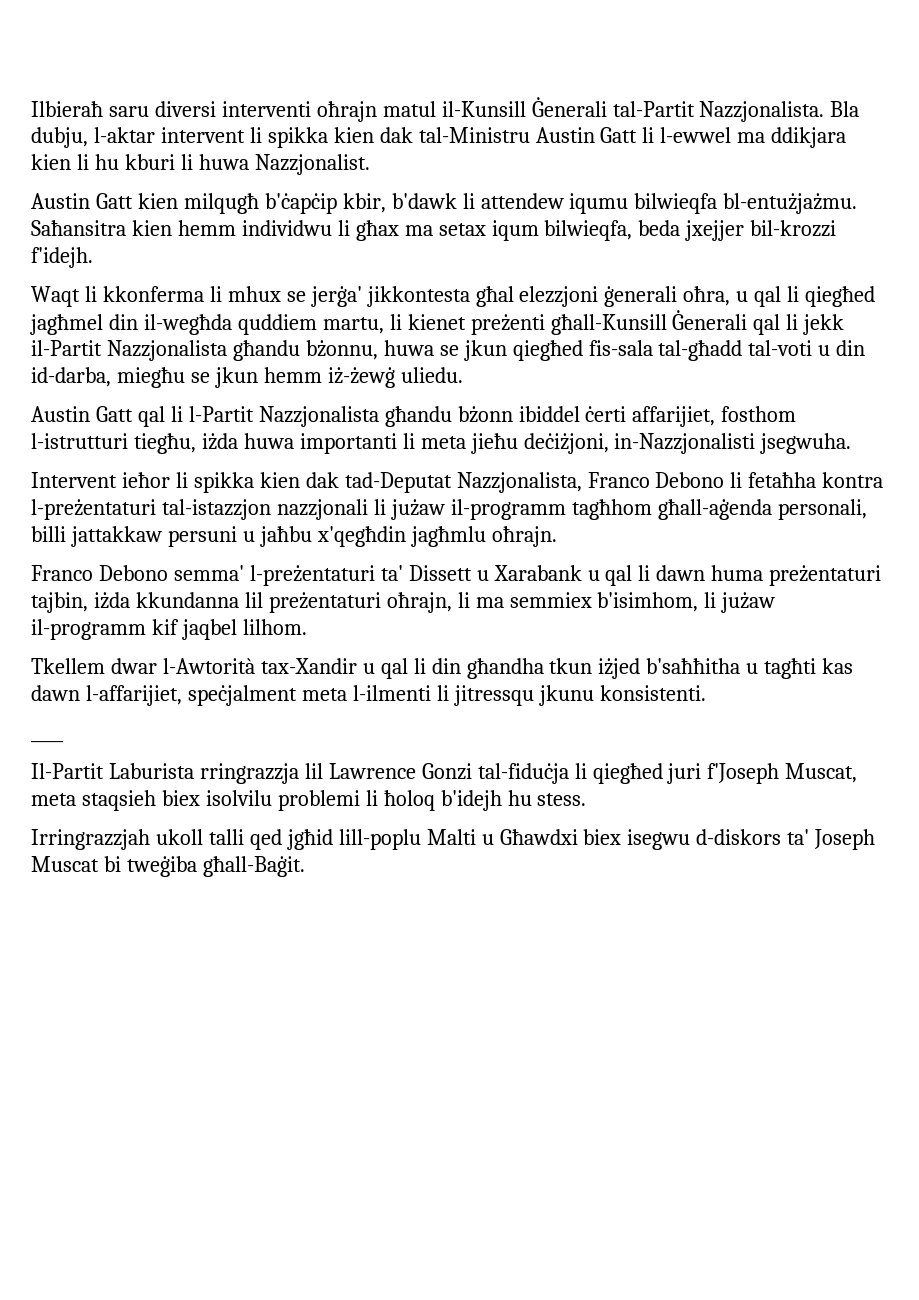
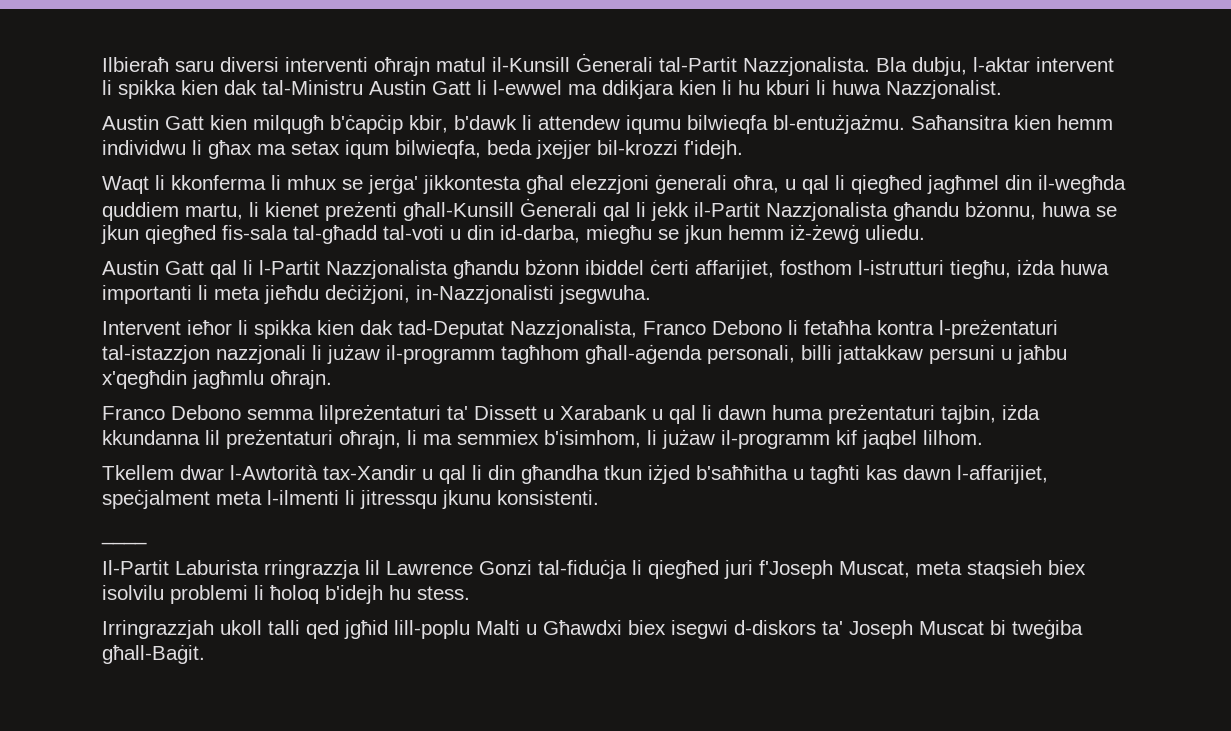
- Austin Gatt qal li l-Partit Nazzjonalista għandu bżonn ibiddel ċerti affarijiet, fosthom l-istrutturi tiegħu, iżda huwa importanti li meta jieħu deċiżjoni, in-Nazzjonalisti jsegwuha.
+ Austin Gatt qal li l-Partit Nazzjonalista għandu bżonn ibiddel ċerti affarijiet, fosthom l-istrutturi tiegħu, iżda huwa importanti li meta jieħdu deċiżjoni, in-Nazzjonalisti jsegwuha.
- Franco Debono semma' l-preżentaturi ta' Dissett u Xarabank u qal li dawn huma preżentaturi tajbin, iżda kkundanna lil preżentaturi oħrajn, li ma semmiex b'isimhom, li jużaw il-programm kif jaqbel lilhom.
+ Franco Debono semma lilpreżentaturi ta' Dissett u Xarabank u qal li dawn huma preżentaturi tajbin, iżda kkundanna lil preżentaturi oħrajn, li ma semmiex b'isimhom, li jużaw il-programm kif jaqbel lilhom.
- Irringrazzjah ukoll talli qed jgħid lill-poplu Malti u Għawdxi biex isegwu d-diskors ta' Joseph Muscat bi tweġiba għall-Baġit.
+ Irringrazzjah ukoll talli qed jgħid lill-poplu Malti u Għawdxi biex isegwi d-diskors ta' Joseph Muscat bi tweġiba għall-Baġit.

